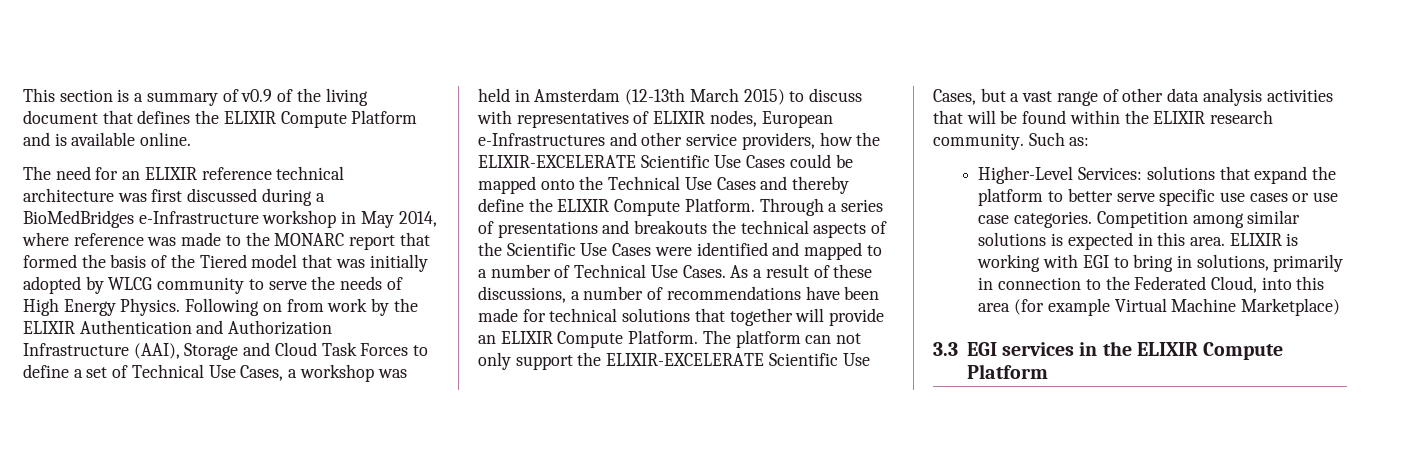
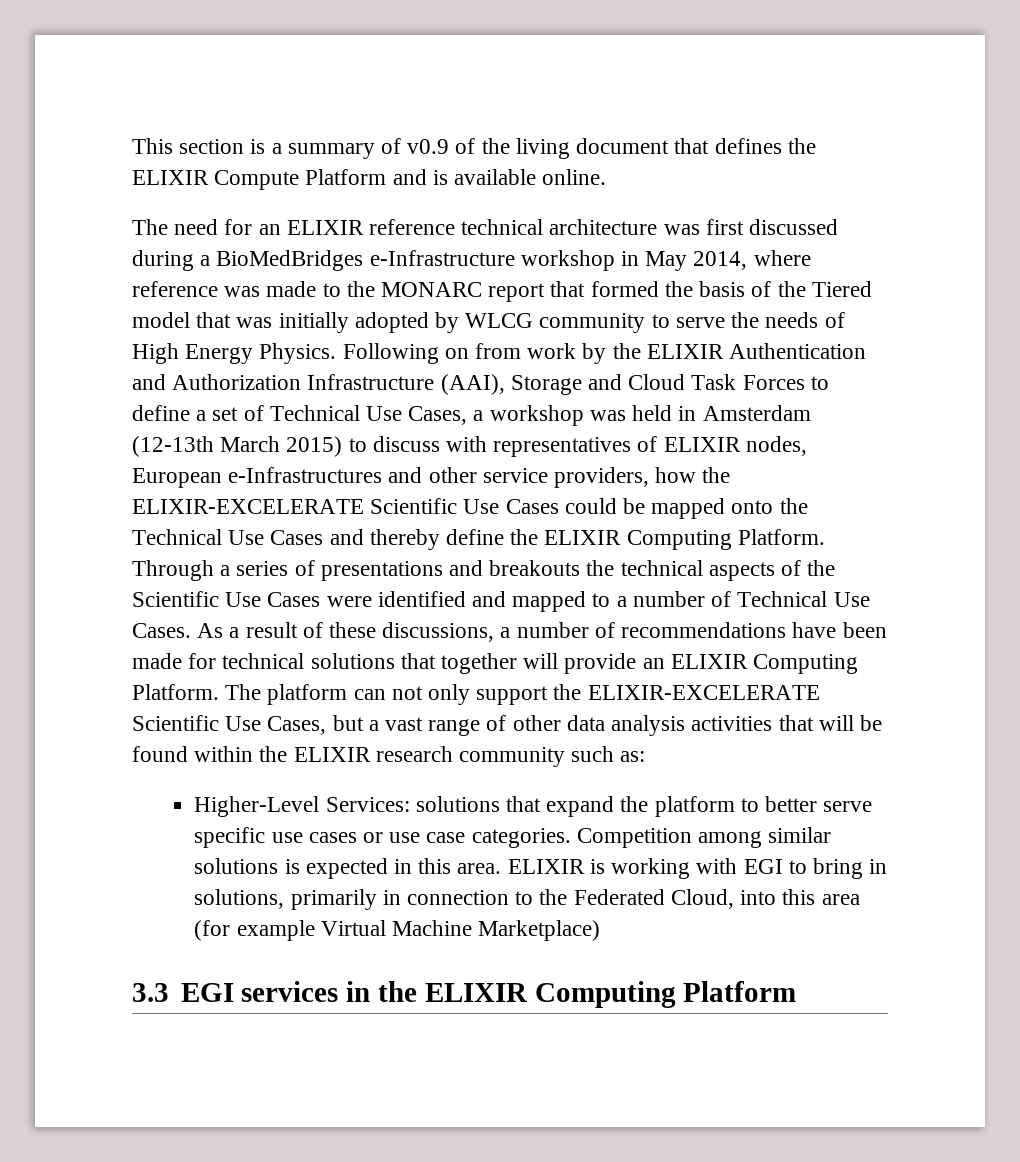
- Following on from work by the ELIXIR Authentication and Authorization Infrastructure (AAI), Storage and Cloud Task Forces to define a set of Technical Use Cases, a workshop was held in Amsterdam (12-13th March 2015) to discuss with representatives of ELIXIR nodes, European e-Infrastructures and other service providers, how the ELIXIR-EXCELERATE Scientific Use Cases could be mapped onto the Technical Use Cases and thereby define the ELIXIR Compute Platform.
+ Following on from work by the ELIXIR Authentication and Authorization Infrastructure (AAI), Storage and Cloud Task Forces to define a set of Technical Use Cases, a workshop was held in Amsterdam (12-13th March 2015) to discuss with representatives of ELIXIR nodes, European e-Infrastructures and other service providers, how the ELIXIR-EXCELERATE Scientific Use Cases could be mapped onto the Technical Use Cases and thereby define the ELIXIR Computing Platform.
- As a result of these discussions, a number of recommendations have been made for technical solutions that together will provide an ELIXIR Compute Platform.
+ As a result of these discussions, a number of recommendations have been made for technical solutions that together will provide an ELIXIR Computing Platform.
- The platform can not only support the ELIXIR-EXCELERATE Scientific Use Cases, but a vast range of other data analysis activities that will be found within the ELIXIR research community. Such as:
+ The platform can not only support the ELIXIR-EXCELERATE Scientific Use Cases, but a vast range of other data analysis activities that will be found within the ELIXIR research community such as:
- 3.3 EGI services in the ELIXIR Compute Platform
+ 3.3 EGI services in the ELIXIR Computing Platform

